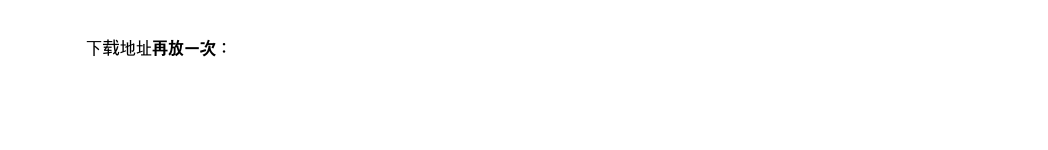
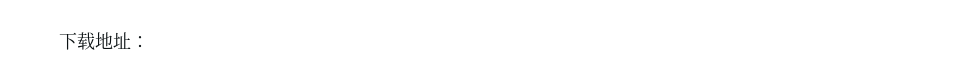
- 下载地址再放一次：
+ 下载地址：

